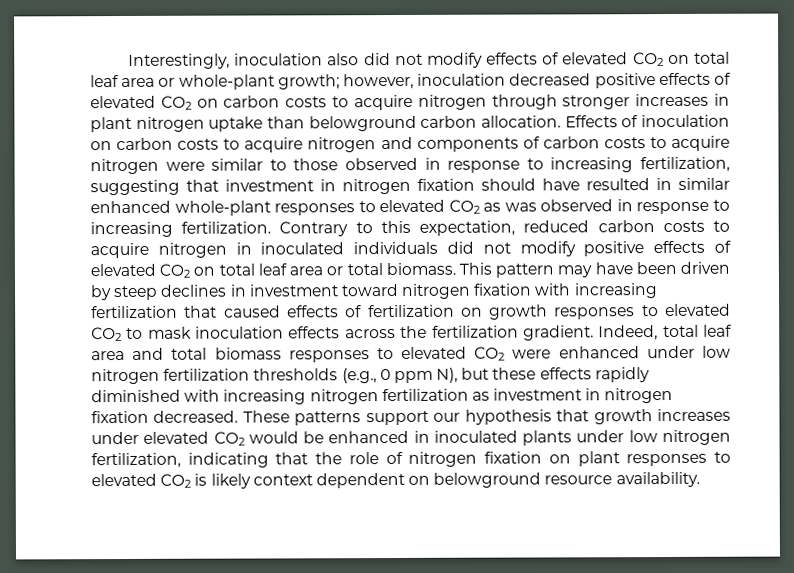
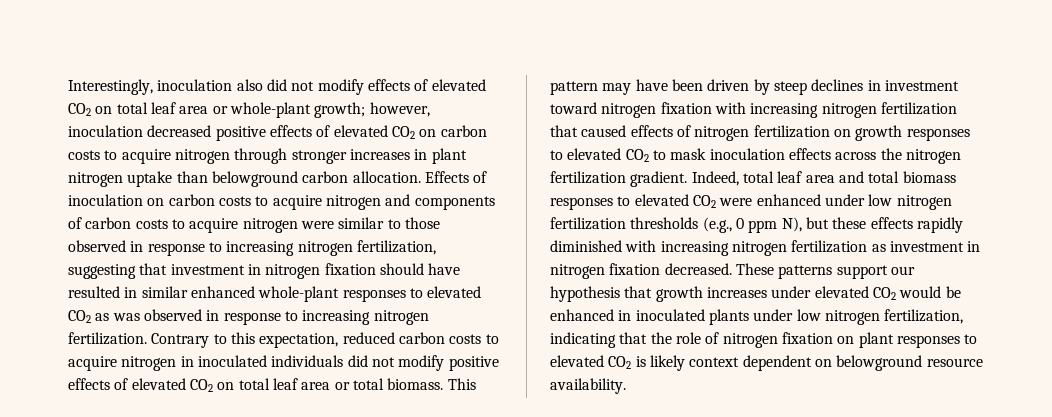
- Effects of inoculation on carbon costs to acquire nitrogen and components of carbon costs to acquire nitrogen were similar to those observed in response to increasing fertilization, suggesting that investment in nitrogen fixation should have resulted in similar enhanced whole-plant responses to elevated CO2 as was observed in response to increasing fertilization.
+ Effects of inoculation on carbon costs to acquire nitrogen and components of carbon costs to acquire nitrogen were similar to those observed in response to increasing nitrogen fertilization, suggesting that investment in nitrogen fixation should have resulted in similar enhanced whole-plant responses to elevated CO2 as was observed in response to increasing nitrogen fertilization.
- This pattern may have been driven by steep declines in investment toward nitrogen fixation with increasing fertilization that caused effects of fertilization on growth responses to elevated CO2 to mask inoculation effects across the fertilization gradient.
+ This pattern may have been driven by steep declines in investment toward nitrogen fixation with increasing nitrogen fertilization that caused effects of nitrogen fertilization on growth responses to elevated CO2 to mask inoculation effects across the nitrogen fertilization gradient.

